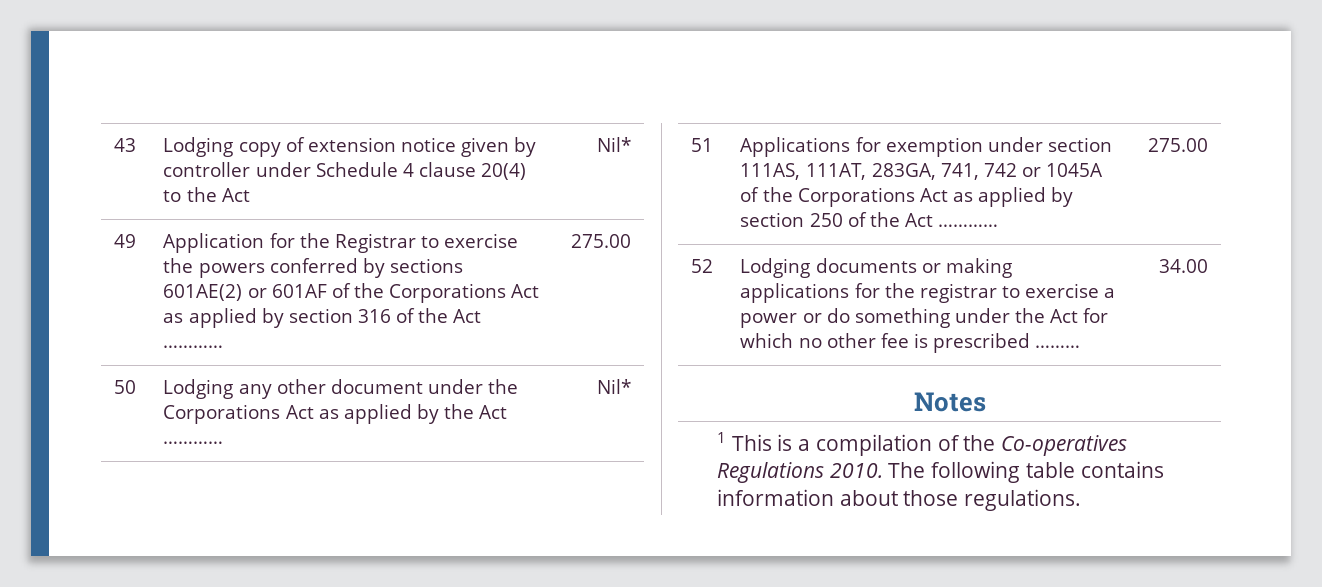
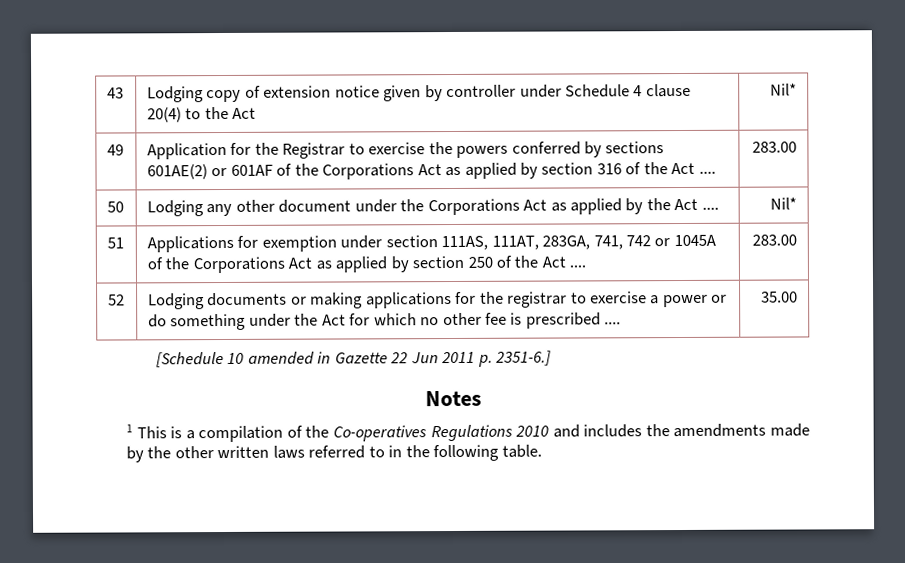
- 49 | Application for the Registrar to exercise the powers conferred by sections 601AE(2) or 601AF of the Corporations Act as applied by section 316 of the Act ………… | 275.00
+ 49 | Application for the Registrar to exercise the powers conferred by sections 601AE(2) or 601AF of the Corporations Act as applied by section 316 of the Act .... | 283.00
- 50 | Lodging any other document under the Corporations Act as applied by the Act ………… | Nil*
+ 50 | Lodging any other document under the Corporations Act as applied by the Act .... | Nil*
- 51 | Applications for exemption under section 111AS, 111AT, 283GA, 741, 742 or 1045A of the Corporations Act as applied by section 250 of the Act ………… | 275.00
+ 51 | Applications for exemption under section 111AS, 111AT, 283GA, 741, 742 or 1045A of the Corporations Act as applied by section 250 of the Act .... | 283.00
- 52 | Lodging documents or making applications for the registrar to exercise a power or do something under the Act for which no other fee is prescribed ……… | 34.00
+ 52 | Lodging documents or making applications for the registrar to exercise a power or do something under the Act for which no other fee is prescribed .... | 35.00
+ [Schedule 10 amended in Gazette 22 Jun 2011 p. 2351-6.]
- 1 This is a compilation of the Co-operatives Regulations 2010. The following table contains information about those regulations.
+ 1 This is a compilation of the Co-operatives Regulations 2010 and includes the amendments made by the other written laws referred to in the following table.

